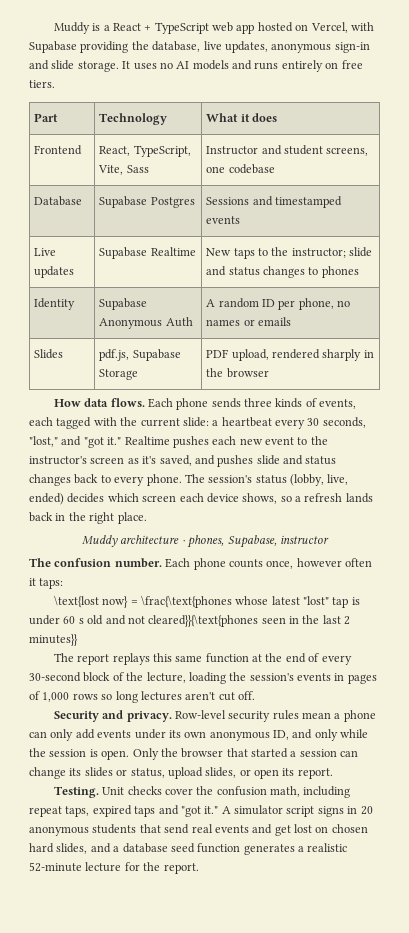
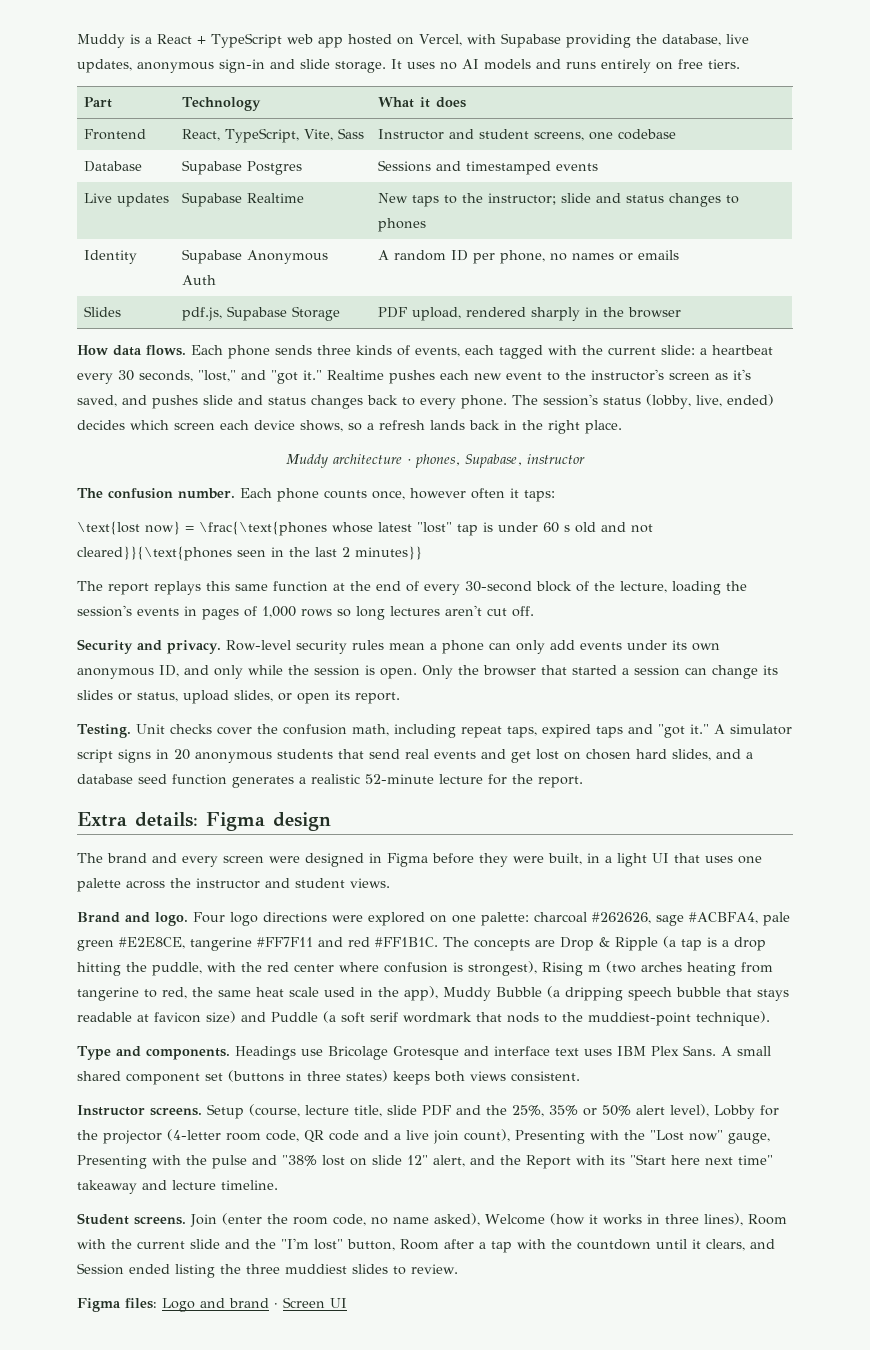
+ Extra details: Figma design
+ The brand and every screen were designed in Figma before they were built, in a light UI that uses one palette across the instructor and student views.
+ Brand and logo. Four logo directions were explored on one palette: charcoal #262626, sage #ACBFA4, pale green #E2E8CE, tangerine #FF7F11 and red #FF1B1C. The concepts are Drop & Ripple (a tap is a drop hitting the puddle, with the red center where confusion is strongest), Rising m (two arches heating from tangerine to red, the same heat scale used in the app), Muddy Bubble (a dripping speech bubble that stays readable at favicon size) and Puddle (a soft serif wordmark that nods to the muddiest-point technique).
+ Type and components. Headings use Bricolage Grotesque and interface text uses IBM Plex Sans. A small shared component set (buttons in three states) keeps both views consistent.
+ Instructor screens. Setup (course, lecture title, slide PDF and the 25%, 35% or 50% alert level), Lobby for the projector (4-letter room code, QR code and a live join count), Presenting with the "Lost now" gauge, Presenting with the pulse and "38% lost on slide 12" alert, and the Report with its "Start here next time" takeaway and lecture timeline.
+ Student screens. Join (enter the room code, no name asked), Welcome (how it works in three lines), Room with the current slide and the "I'm lost" button, Room after a tap with the countdown until it clears, and Session ended listing the three muddiest slides to review.
+ Figma files: Logo and brand · Screen UI

